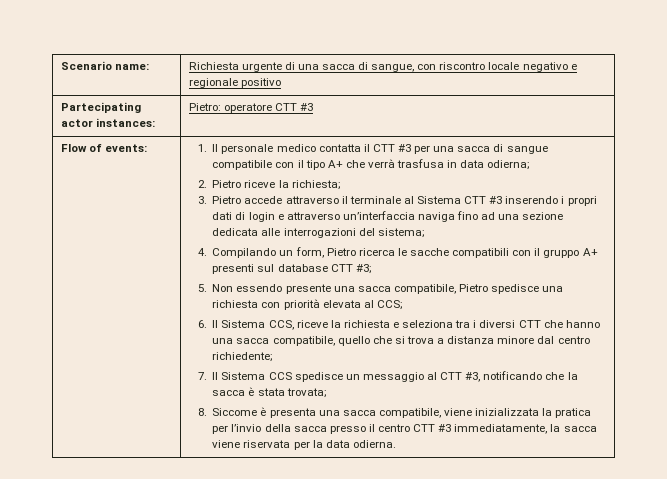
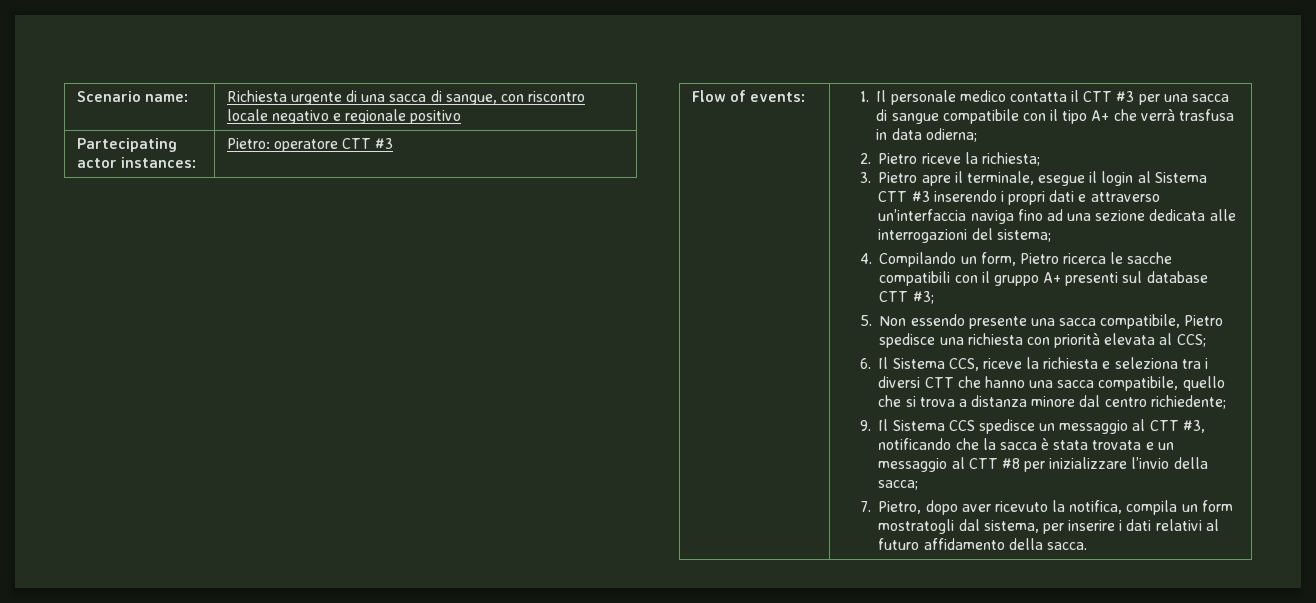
- 3. Pietro accede attraverso il terminale al Sistema CTT #3 inserendo i propri dati di login e attraverso un’interfaccia naviga fino ad una sezione dedicata alle interrogazioni del sistema;
+ 3. Pietro apre il terminale, esegue il login al Sistema CTT #3 inserendo i propri dati e attraverso un’interfaccia naviga fino ad una sezione dedicata alle interrogazioni del sistema;
- 7. Il Sistema CCS spedisce un messaggio al CTT #3, notificando che la sacca è stata trovata;
- 8. Siccome è presenta una sacca compatibile, viene inizializzata la pratica per l’invio della sacca presso il centro CTT #3 immediatamente, la sacca viene riservata per la data odierna.
+ 9. Il Sistema CCS spedisce un messaggio al CTT #3, notificando che la sacca è stata trovata e un messaggio al CTT #8 per inizializzare l’invio della sacca;
+ 7. Pietro, dopo aver ricevuto la notifica, compila un form mostratogli dal sistema, per inserire i dati relativi al futuro affidamento della sacca.

